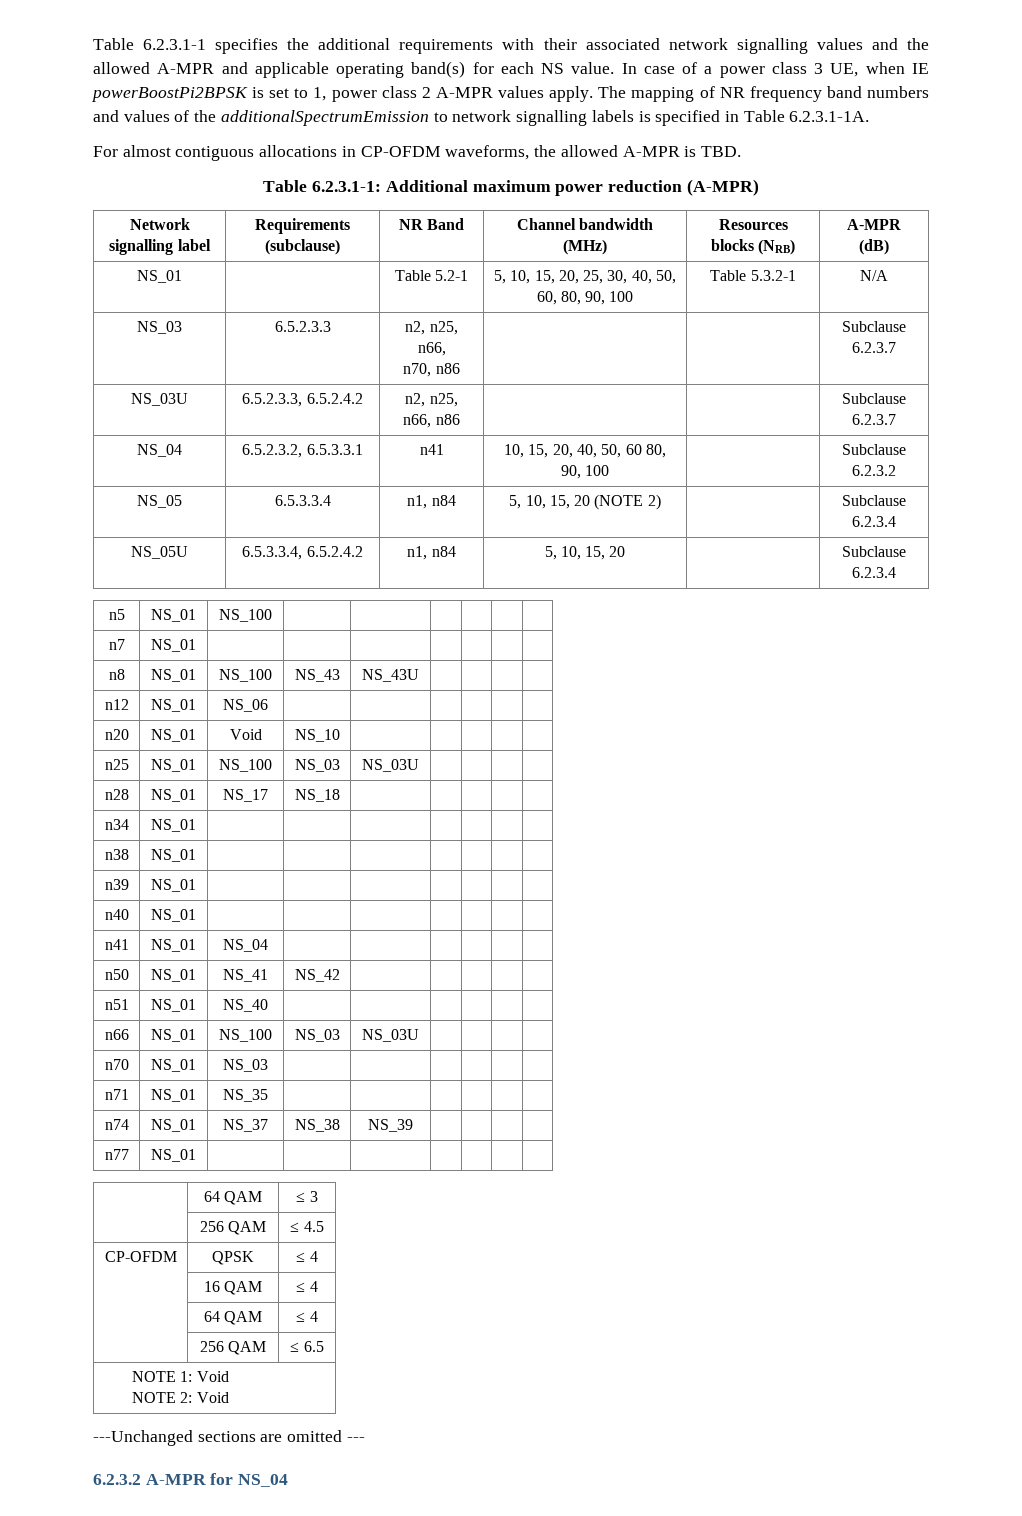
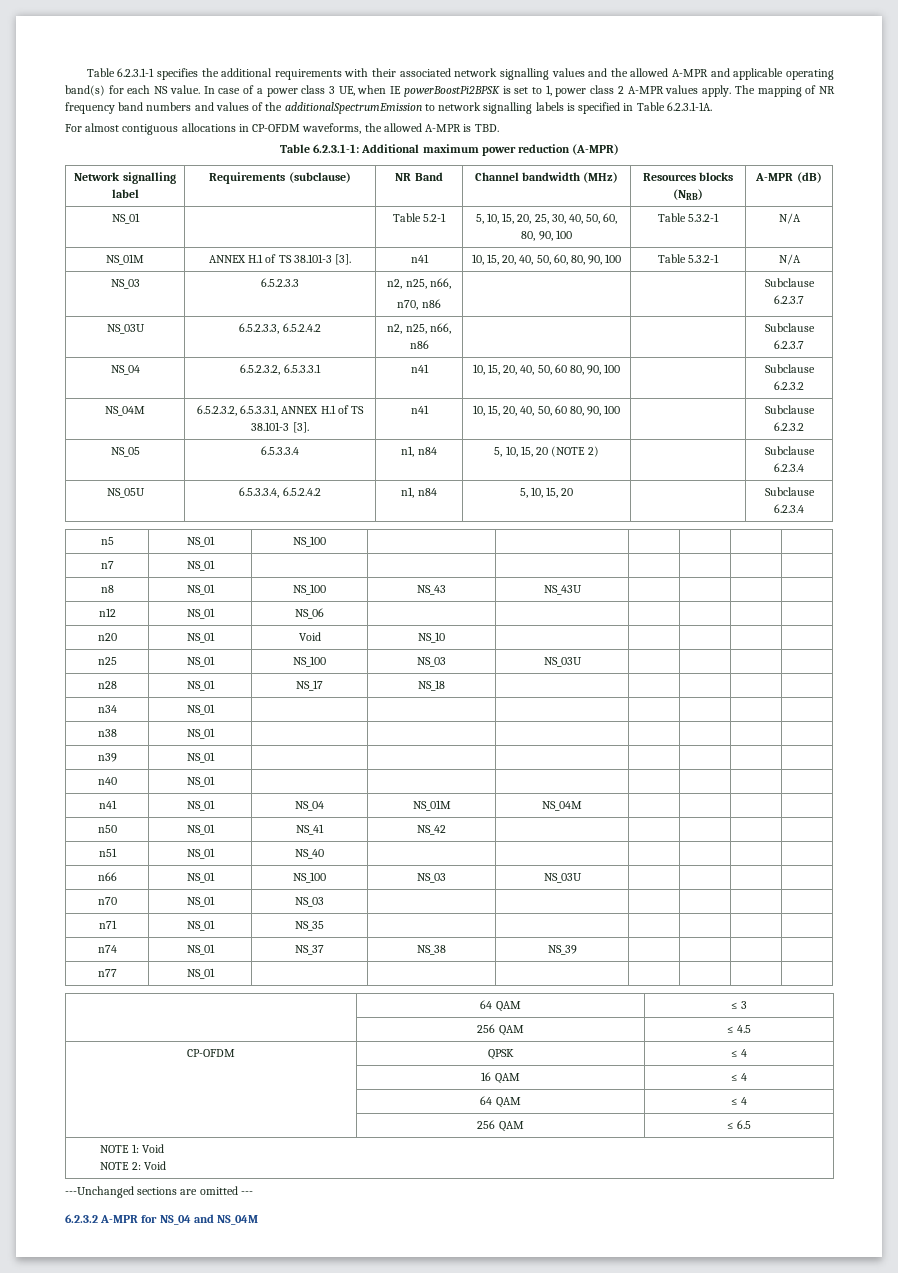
+ NS_01M | ANNEX H.1 of TS 38.101-3 [3]. | n41 | 10, 15, 20, 40, 50, 60, 80, 90, 100 | Table 5.3.2-1 | N/A
+ NS_04M | 6.5.2.3.2, 6.5.3.3.1, ANNEX H.1 of TS 38.101-3 [3]. | n41 | 10, 15, 20, 40, 50, 60 80, 90, 100 | | Subclause 6.2.3.2
- n41 | NS_01 | NS_04 | | | | | |
+ n41 | NS_01 | NS_04 | NS_01M | NS_04M | | | |
- 6.2.3.2 A-MPR for NS_04
+ 6.2.3.2 A-MPR for NS_04 and NS_04M

